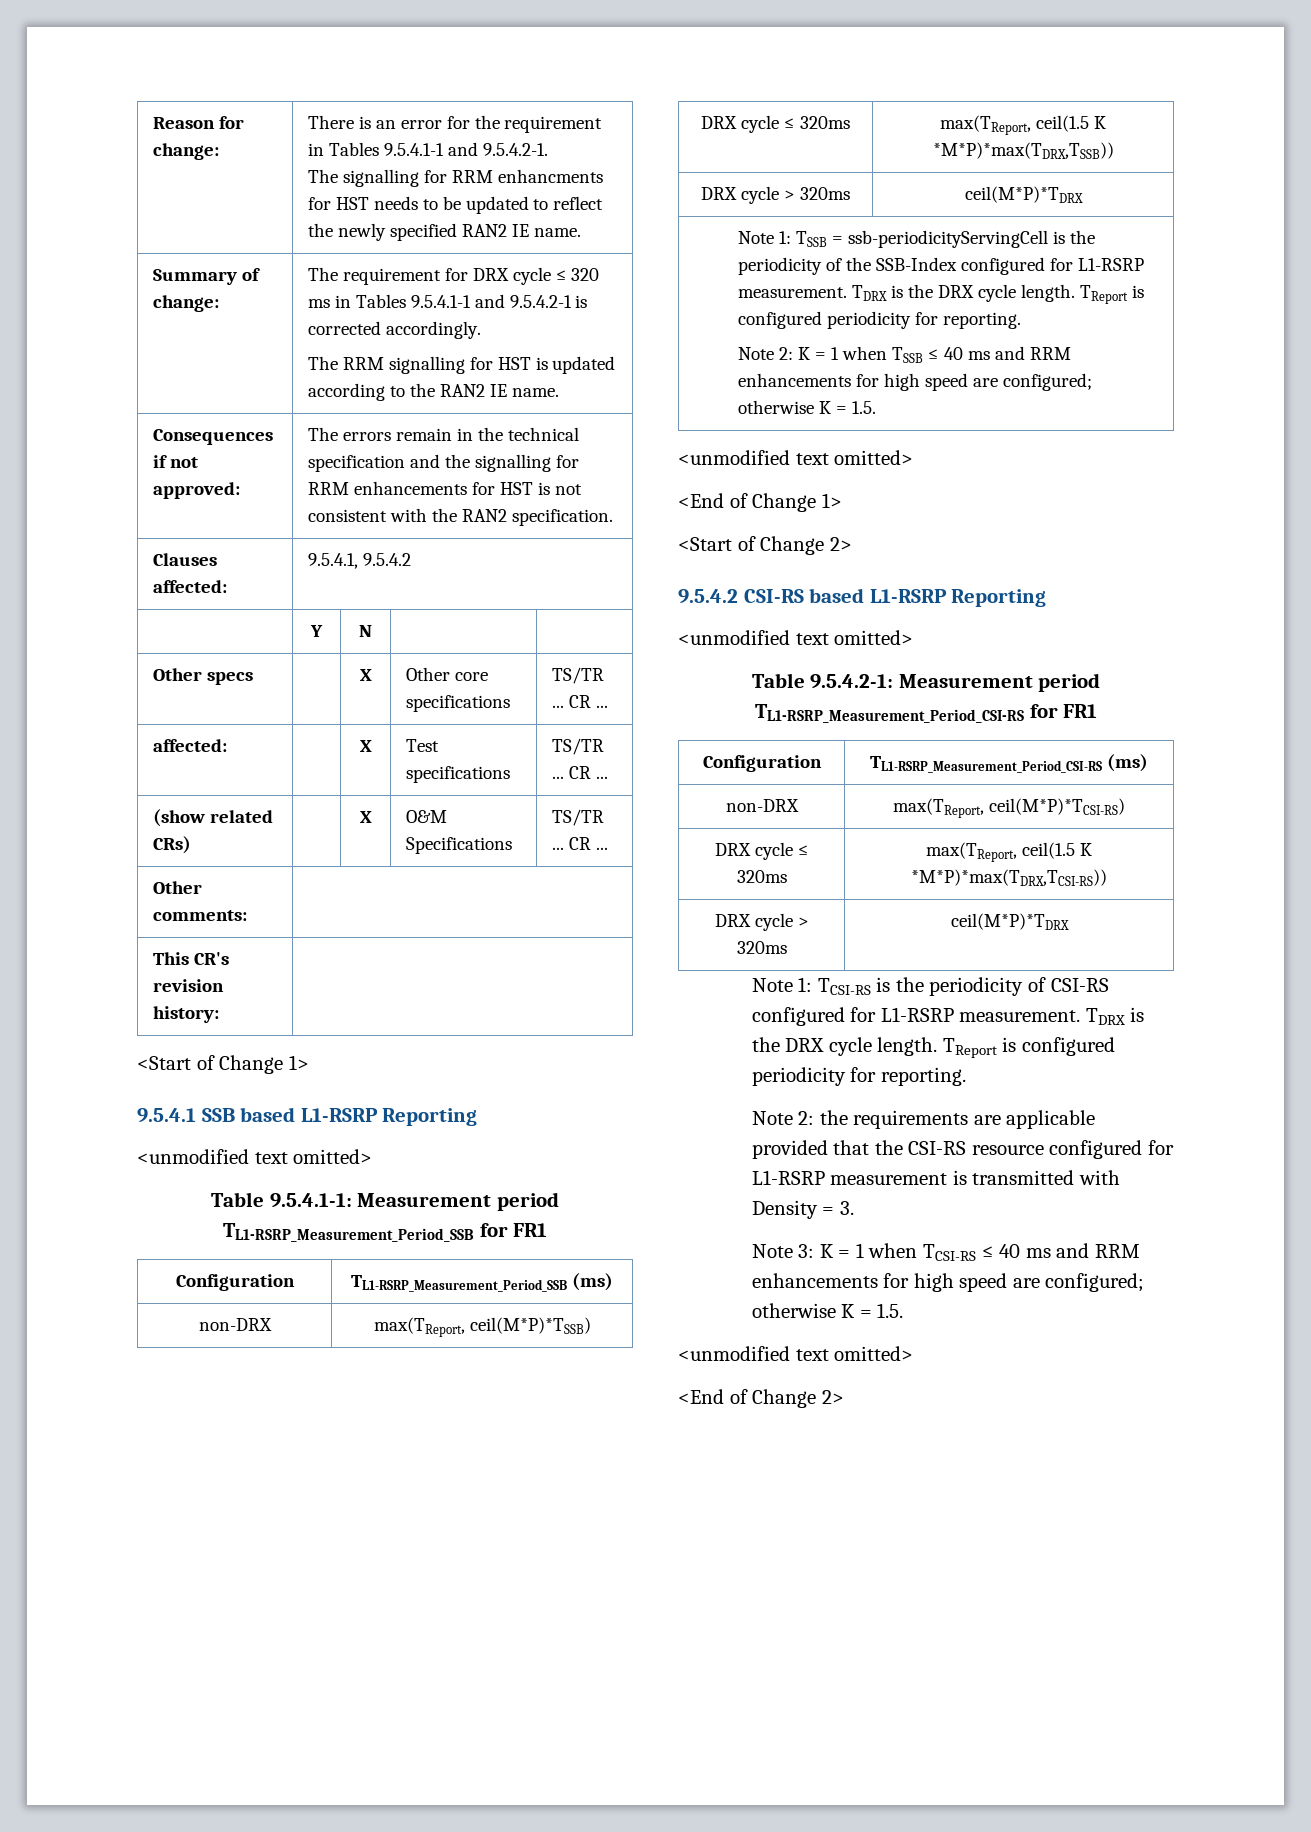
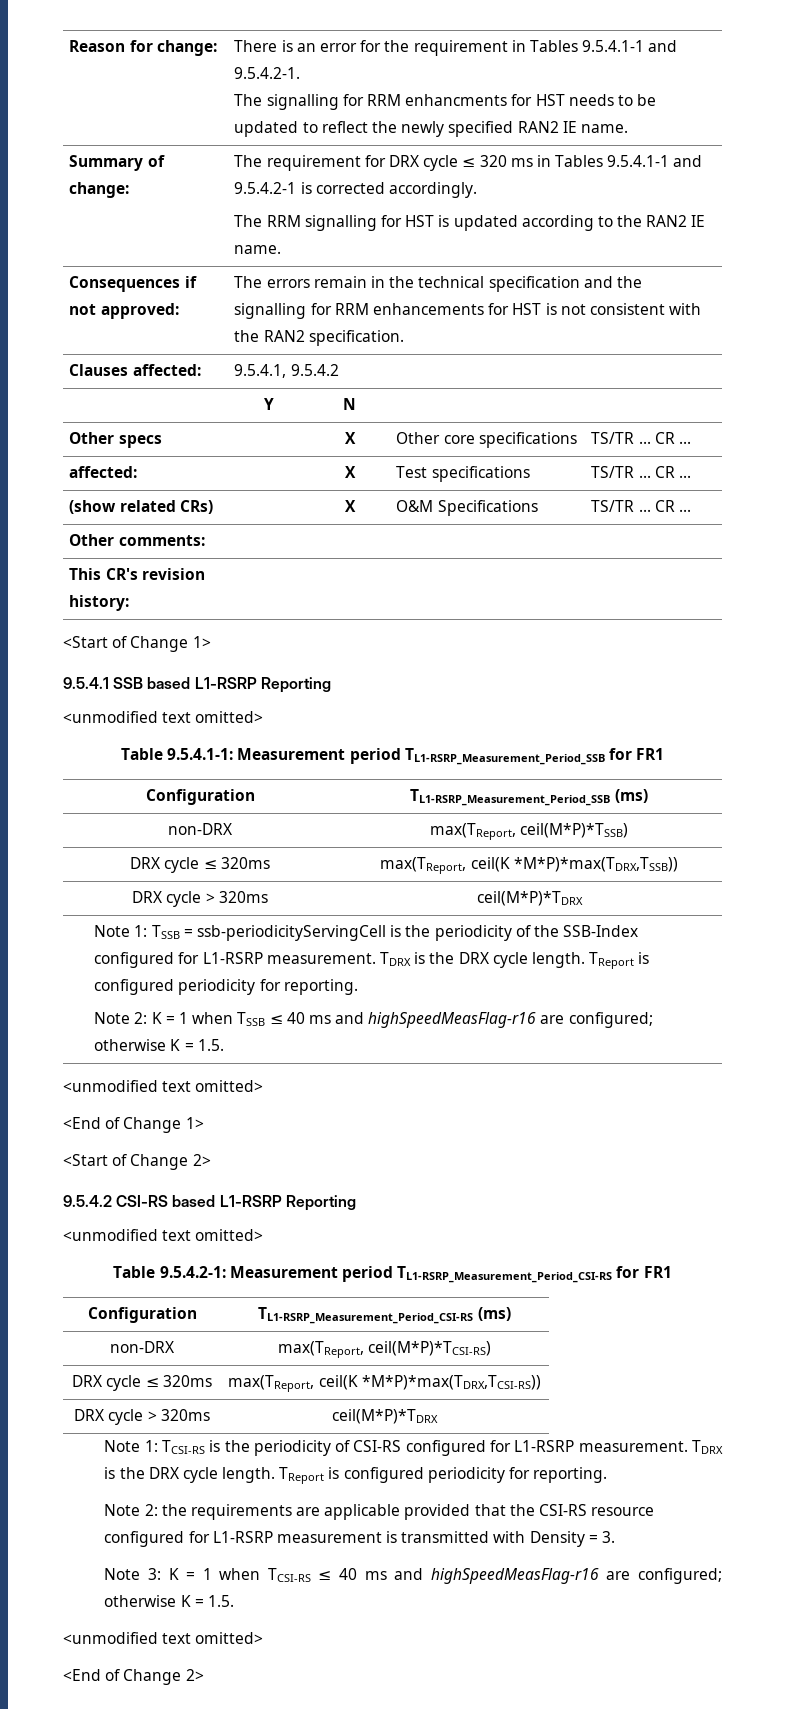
- DRX cycle ≤ 320ms | max(TReport, ceil(1.5 K *M*P)*max(TDRX,TSSB))
+ DRX cycle ≤ 320ms | max(TReport, ceil(K *M*P)*max(TDRX,TSSB))
- Note 2: K = 1 when TSSB ≤ 40 ms and RRM enhancements for high speed are configured; otherwise K = 1.5.
+ Note 2: K = 1 when TSSB ≤ 40 ms and highSpeedMeasFlag-r16 are configured; otherwise K = 1.5.
- DRX cycle ≤ 320ms | max(TReport, ceil(1.5 K *M*P)*max(TDRX,TCSI-RS))
+ DRX cycle ≤ 320ms | max(TReport, ceil(K *M*P)*max(TDRX,TCSI-RS))
- Note 3: K = 1 when TCSI-RS ≤ 40 ms and RRM enhancements for high speed are configured; otherwise K = 1.5.
+ Note 3: K = 1 when TCSI-RS ≤ 40 ms and highSpeedMeasFlag-r16 are configured; otherwise K = 1.5.

